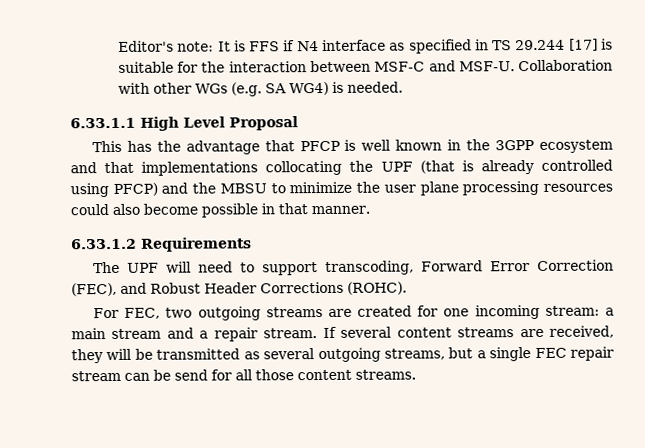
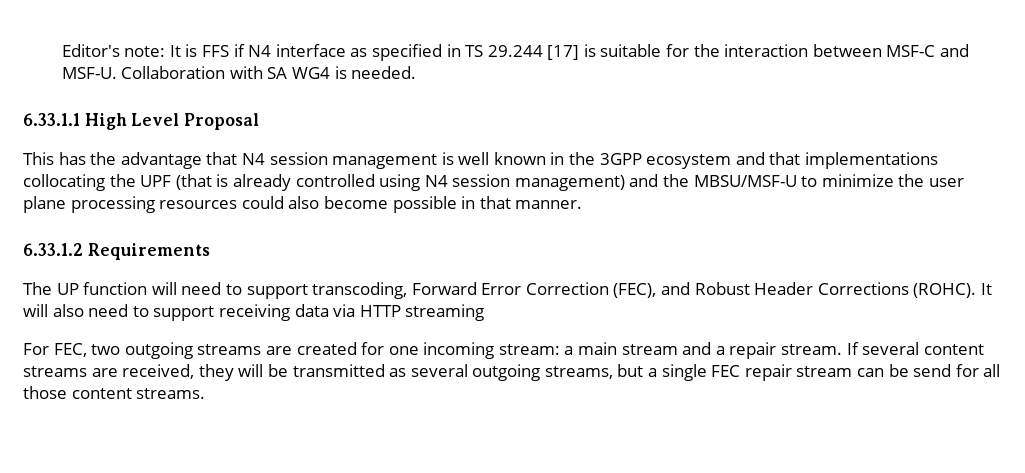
- Collaboration with other WGs (e.g. SA WG4) is needed.
+ Collaboration with SA WG4 is needed.
- This has the advantage that PFCP is well known in the 3GPP ecosystem and that implementations collocating the UPF (that is already controlled using PFCP) and the MBSU to minimize the user plane processing resources could also become possible in that manner.
+ This has the advantage that N4 session management is well known in the 3GPP ecosystem and that implementations collocating the UPF (that is already controlled using N4 session management) and the MBSU/MSF-U to minimize the user plane processing resources could also become possible in that manner.
- The UPF will need to support transcoding, Forward Error Correction (FEC), and Robust Header Corrections (ROHC).
+ The UP function will need to support transcoding, Forward Error Correction (FEC), and Robust Header Corrections (ROHC). It will also need to support receiving data via HTTP streaming

